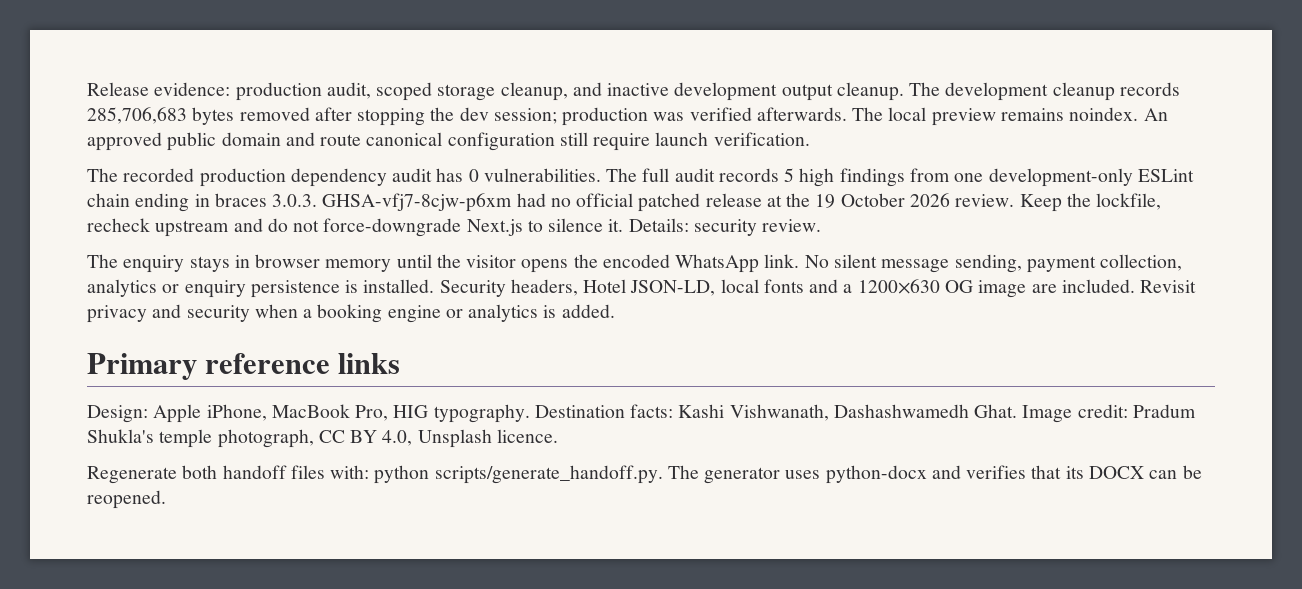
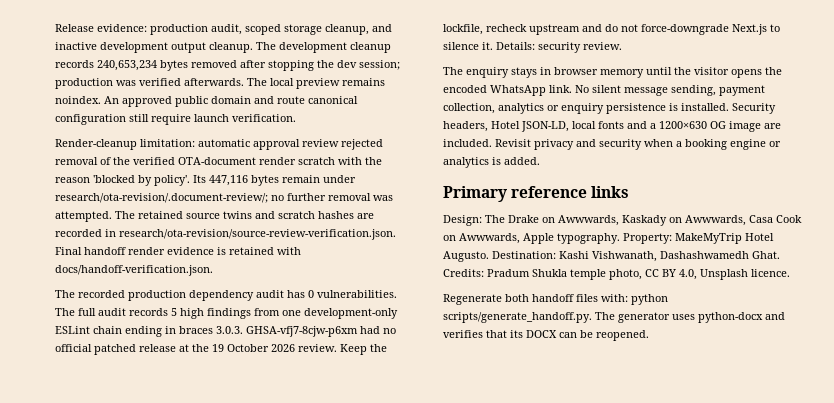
- The development cleanup records 285,706,683 bytes removed after stopping the dev session; production was verified afterwards.
+ The development cleanup records 240,653,234 bytes removed after stopping the dev session; production was verified afterwards.
+ Render-cleanup limitation: automatic approval review rejected removal of the verified OTA-document render scratch with the reason 'blocked by policy'. Its 447,116 bytes remain under research/ota-revision/.document-review/; no further removal was attempted. The retained source twins and scratch hashes are recorded in research/ota-revision/source-review-verification.json. Final handoff render evidence is retained with docs/handoff-verification.json.
- Design: Apple iPhone, MacBook Pro, HIG typography. Destination facts: Kashi Vishwanath, Dashashwamedh Ghat. Image credit: Pradum Shukla's temple photograph, CC BY 4.0, Unsplash licence.
+ Design: The Drake on Awwwards, Kaskady on Awwwards, Casa Cook on Awwwards, Apple typography. Property: MakeMyTrip Hotel Augusto. Destination: Kashi Vishwanath, Dashashwamedh Ghat. Credits: Pradum Shukla temple photo, CC BY 4.0, Unsplash licence.

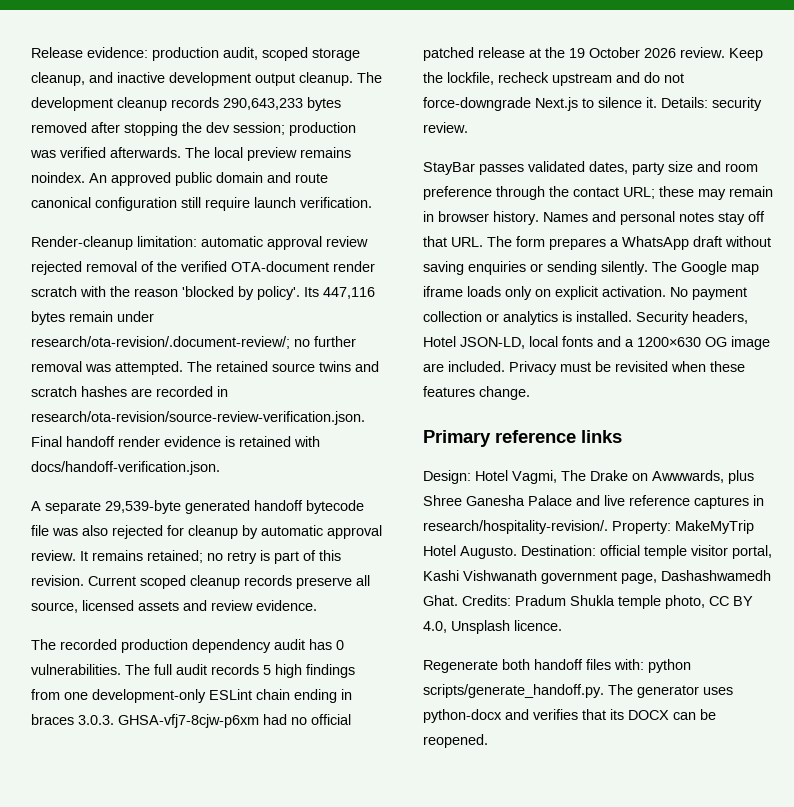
- The development cleanup records 240,653,234 bytes removed after stopping the dev session; production was verified afterwards.
+ The development cleanup records 290,643,233 bytes removed after stopping the dev session; production was verified afterwards.
+ A separate 29,539-byte generated handoff bytecode file was also rejected for cleanup by automatic approval review. It remains retained; no retry is part of this revision. Current scoped cleanup records preserve all source, licensed assets and review evidence.
- The enquiry stays in browser memory until the visitor opens the encoded WhatsApp link. No silent message sending, payment collection, analytics or enquiry persistence is installed.
+ StayBar passes validated dates, party size and room preference through the contact URL; these may remain in browser history. Names and personal notes stay off that URL. The form prepares a WhatsApp draft without saving enquiries or sending silently. The Google map iframe loads only on explicit activation. No payment collection or analytics is installed.
- Revisit privacy and security when a booking engine or analytics is added.
+ Privacy must be revisited when these features change.
- Design: The Drake on Awwwards, Kaskady on Awwwards, Casa Cook on Awwwards, Apple typography.
+ Design: Hotel Vagmi, The Drake on Awwwards, plus Shree Ganesha Palace and live reference captures in research/hospitality-revision/.
- Destination: Kashi Vishwanath, Dashashwamedh Ghat.
+ Destination: official temple visitor portal, Kashi Vishwanath government page, Dashashwamedh Ghat.

